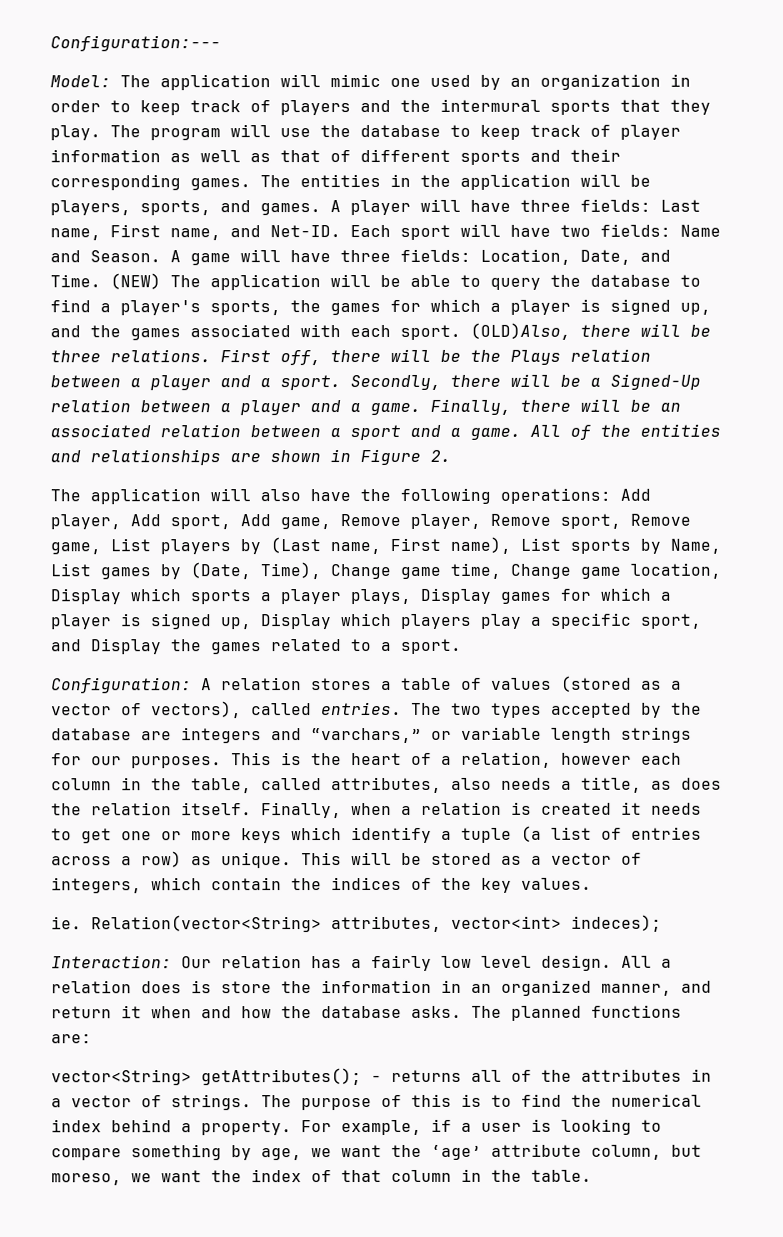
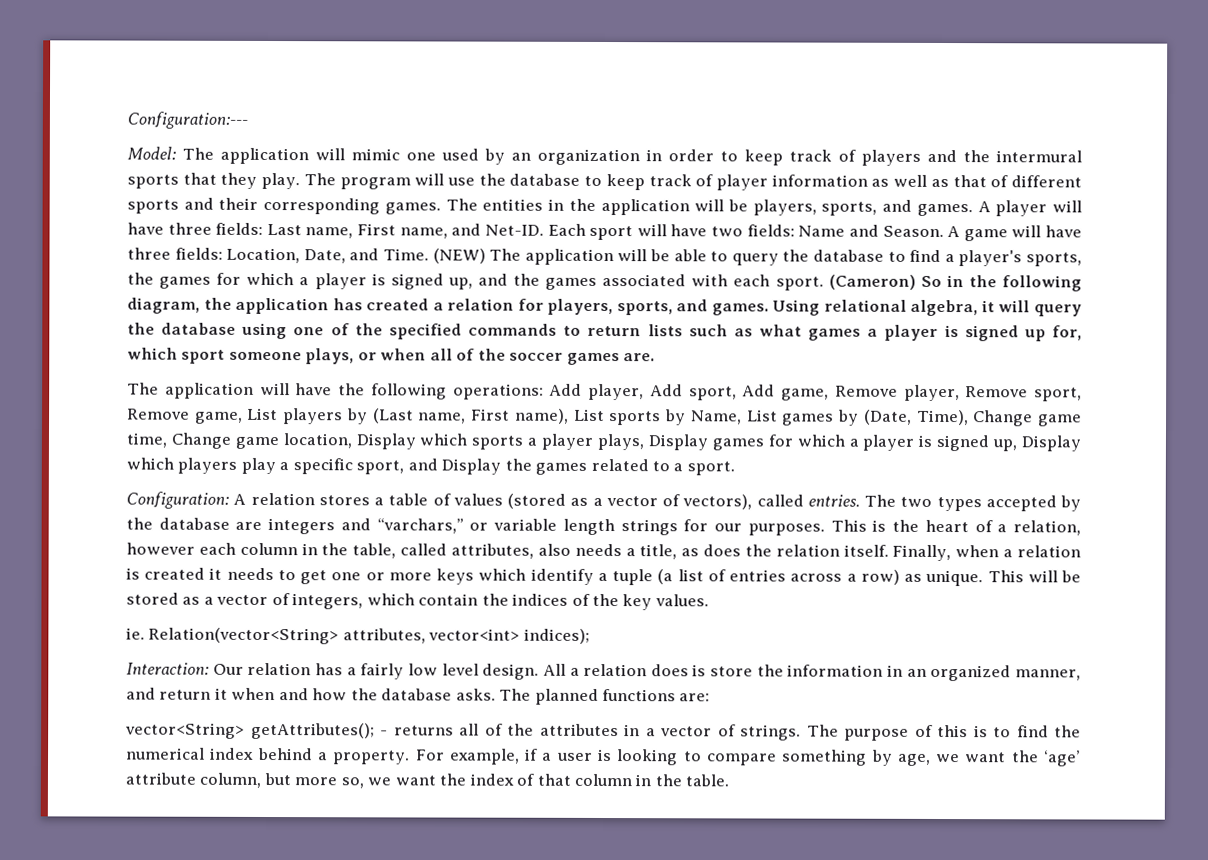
- (OLD)Also, there will be three relations. First off, there will be the Plays relation between a player and a sport. Secondly, there will be a Signed-Up relation between a player and a game. Finally, there will be an associated relation between a sport and a game. All of the entities and relationships are shown in Figure 2.
- The application will also have the following operations:
+ (Cameron) So in the following diagram, the application has created a relation for players, sports, and games. Using relational algebra, it will query the database using one of the specified commands to return lists such as what games a player is signed up for, which sport someone plays, or when all of the soccer games are.
+ The application will have the following operations:
- ie. Relation(vector<String> attributes, vector<int> indeces);
+ ie. Relation(vector<String> attributes, vector<int> indices);
- For example, if a user is looking to compare something by age, we want the ‘age’ attribute column, but moreso, we want the index of that column in the table.
+ For example, if a user is looking to compare something by age, we want the ‘age’ attribute column, but more so, we want the index of that column in the table.

